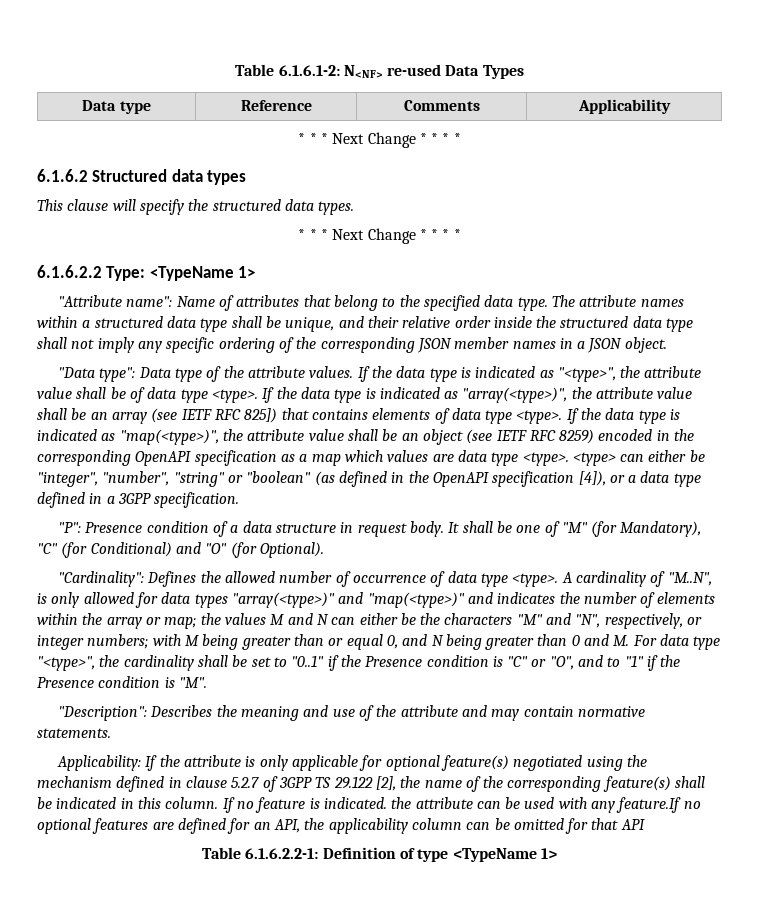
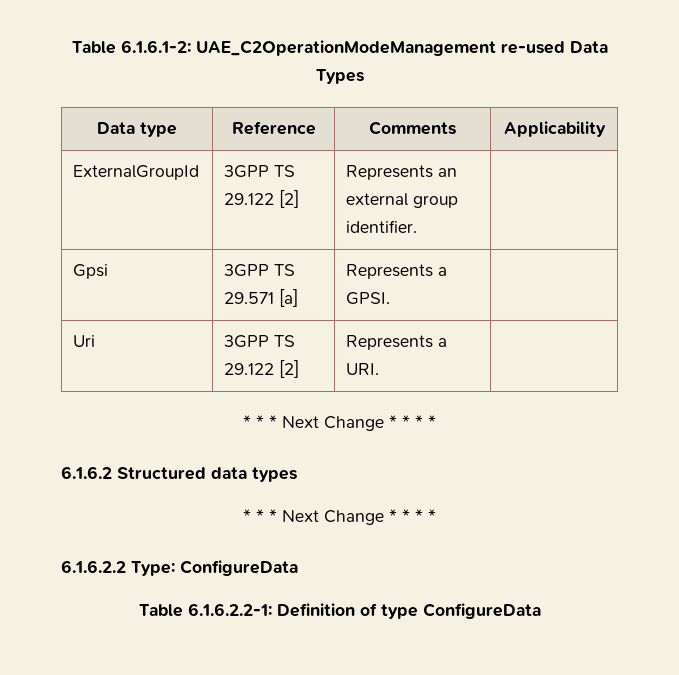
- Table 6.1.6.1-2: N<NF> re-used Data Types
+ Table 6.1.6.1-2: UAE_C2OperationModeManagement re-used Data Types
+ ExternalGroupId | 3GPP TS 29.122 [2] | Represents an external group identifier. |
+ Gpsi | 3GPP TS 29.571 [a] | Represents a GPSI. |
+ Uri | 3GPP TS 29.122 [2] | Represents a URI. |
- This clause will specify the structured data types.
- 6.1.6.2.2 Type: <TypeName 1>
- "Attribute name": Name of attributes that belong to the specified data type. The attribute names within a structured data type shall be unique, and their relative order inside the structured data type shall not imply any specific ordering of the corresponding JSON member names in a JSON object.
- "Data type": Data type of the attribute values. If the data type is indicated as "<type>", the attribute value shall be of data type <type>. If the data type is indicated as "array(<type>)", the attribute value shall be an array (see IETF RFC 825]) that contains elements of data type <type>. If the data type is indicated as "map(<type>)", the attribute value shall be an object (see IETF RFC 8259) encoded in the corresponding OpenAPI specification as a map which values are data type <type>. <type> can either be "integer", "number", "string" or "boolean" (as defined in the OpenAPI specification [4]), or a data type defined in a 3GPP specification.
- "P": Presence condition of a data structure in request body. It shall be one of "M" (for Mandatory), "C" (for Conditional) and "O" (for Optional).
- "Cardinality": Defines the allowed number of occurrence of data type <type>. A cardinality of "M..N", is only allowed for data types "array(<type>)" and "map(<type>)" and indicates the number of elements within the array or map; the values M and N can either be the characters "M" and "N", respectively, or integer numbers; with M being greater than or equal 0, and N being greater than 0 and M. For data type "<type>", the cardinality shall be set to "0..1" if the Presence condition is "C" or "O", and to "1" if the Presence condition is "M".
- "Description": Describes the meaning and use of the attribute and may contain normative statements.
- Applicability: If the attribute is only applicable for optional feature(s) negotiated using the mechanism defined in clause 5.2.7 of 3GPP TS 29.122 [2], the name of the corresponding feature(s) shall be indicated in this column. If no feature is indicated. the attribute can be used with any feature.If no optional features are defined for an API, the applicability column can be omitted for that API
+ 6.1.6.2.2 Type: ConfigureData
- Table 6.1.6.2.2-1: Definition of type <TypeName 1>
+ Table 6.1.6.2.2-1: Definition of type ConfigureData

